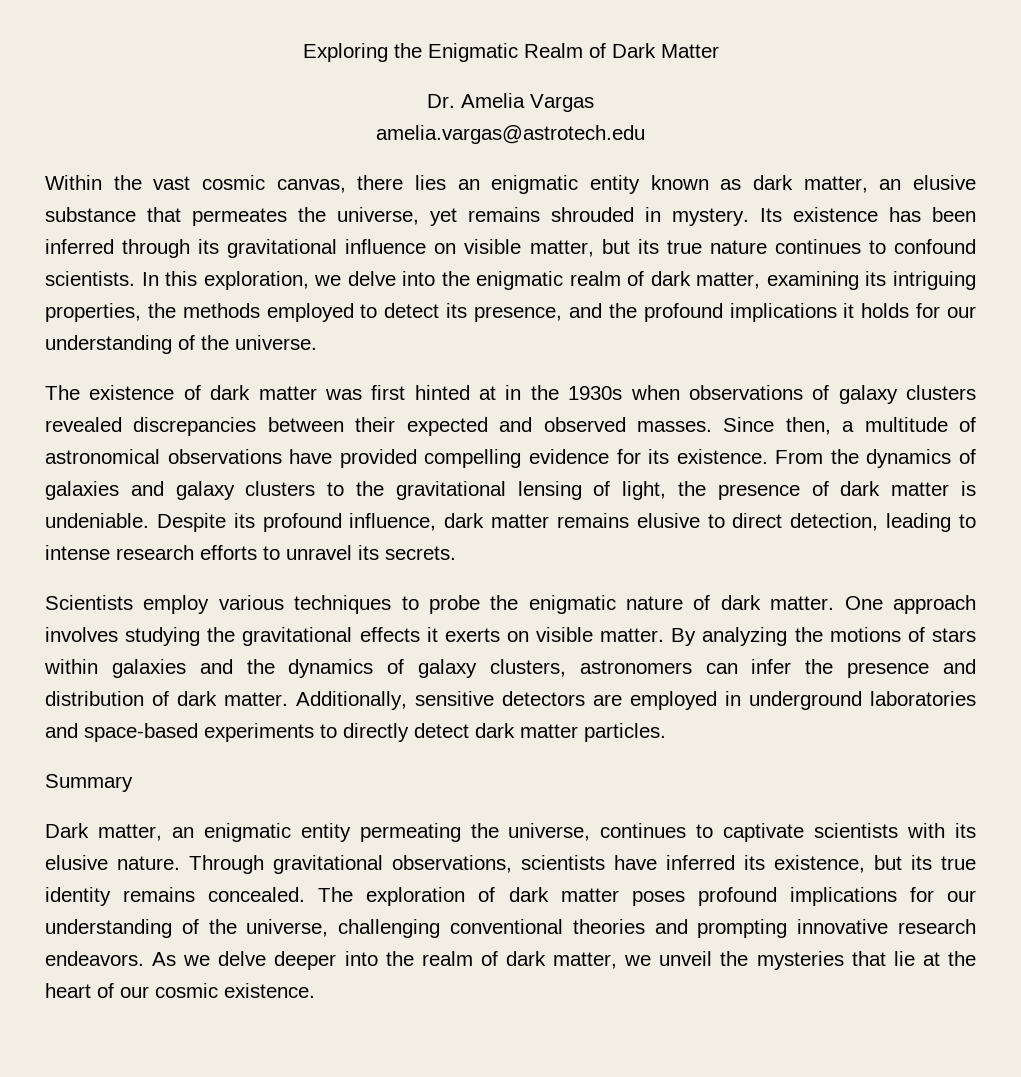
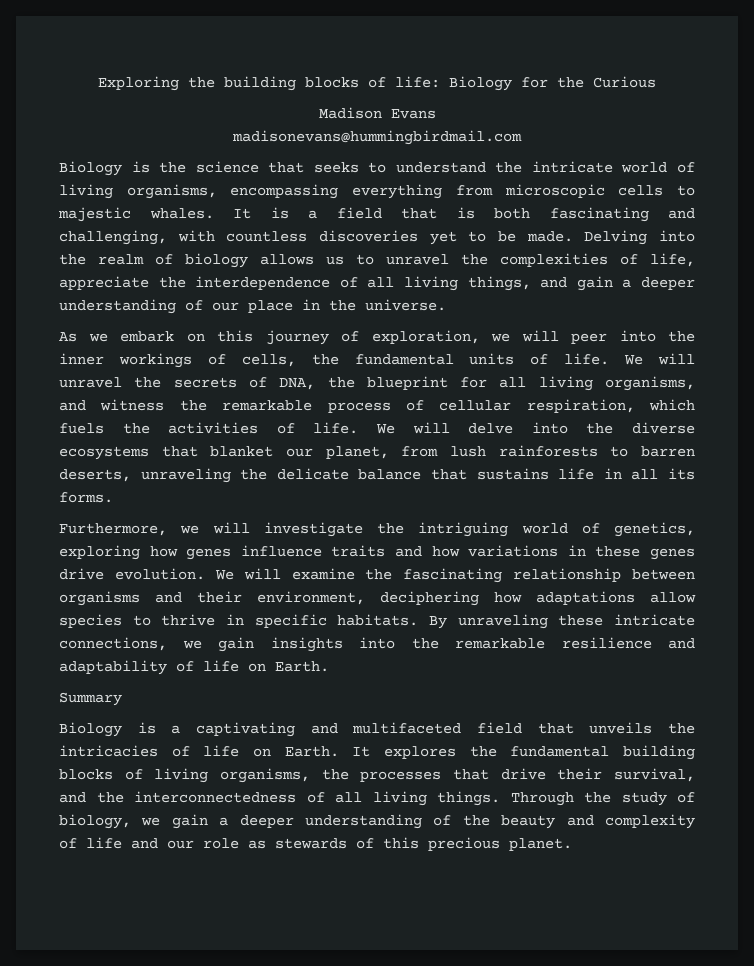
- Exploring the Enigmatic Realm of Dark Matter
- Dr. Amelia Vargas
- amelia.vargas@astrotech.edu
- Within the vast cosmic canvas, there lies an enigmatic entity known as dark matter, an elusive substance that permeates the universe, yet remains shrouded in mystery. Its existence has been inferred through its gravitational influence on visible matter, but its true nature continues to confound scientists. In this exploration, we delve into the enigmatic realm of dark matter, examining its intriguing properties, the methods employed to detect its presence, and the profound implications it holds for our understanding of the universe.
- The existence of dark matter was first hinted at in the 1930s when observations of galaxy clusters revealed discrepancies between their expected and observed masses. Since then, a multitude of astronomical observations have provided compelling evidence for its existence. From the dynamics of galaxies and galaxy clusters to the gravitational lensing of light, the presence of dark matter is undeniable. Despite its profound influence, dark matter remains elusive to direct detection, leading to intense research efforts to unravel its secrets.
- Scientists employ various techniques to probe the enigmatic nature of dark matter. One approach involves studying the gravitational effects it exerts on visible matter. By analyzing the motions of stars within galaxies and the dynamics of galaxy clusters, astronomers can infer the presence and distribution of dark matter. Additionally, sensitive detectors are employed in underground laboratories and space-based experiments to directly detect dark matter particles.
+ Exploring the building blocks of life: Biology for the Curious
+ Madison Evans
+ madisonevans@hummingbirdmail.com
+ Biology is the science that seeks to understand the intricate world of living organisms, encompassing everything from microscopic cells to majestic whales. It is a field that is both fascinating and challenging, with countless discoveries yet to be made. Delving into the realm of biology allows us to unravel the complexities of life, appreciate the interdependence of all living things, and gain a deeper understanding of our place in the universe.
+ As we embark on this journey of exploration, we will peer into the inner workings of cells, the fundamental units of life. We will unravel the secrets of DNA, the blueprint for all living organisms, and witness the remarkable process of cellular respiration, which fuels the activities of life. We will delve into the diverse ecosystems that blanket our planet, from lush rainforests to barren deserts, unraveling the delicate balance that sustains life in all its forms.
+ Furthermore, we will investigate the intriguing world of genetics, exploring how genes influence traits and how variations in these genes drive evolution. We will examine the fascinating relationship between organisms and their environment, deciphering how adaptations allow species to thrive in specific habitats. By unraveling these intricate connections, we gain insights into the remarkable resilience and adaptability of life on Earth.
  Summary
- Dark matter, an enigmatic entity permeating the universe, continues to captivate scientists with its elusive nature. Through gravitational observations, scientists have inferred its existence, but its true identity remains concealed. The exploration of dark matter poses profound implications for our understanding of the universe, challenging conventional theories and prompting innovative research endeavors. As we delve deeper into the realm of dark matter, we unveil the mysteries that lie at the heart of our cosmic existence.
+ Biology is a captivating and multifaceted field that unveils the intricacies of life on Earth. It explores the fundamental building blocks of living organisms, the processes that drive their survival, and the interconnectedness of all living things. Through the study of biology, we gain a deeper understanding of the beauty and complexity of life and our role as stewards of this precious planet.

